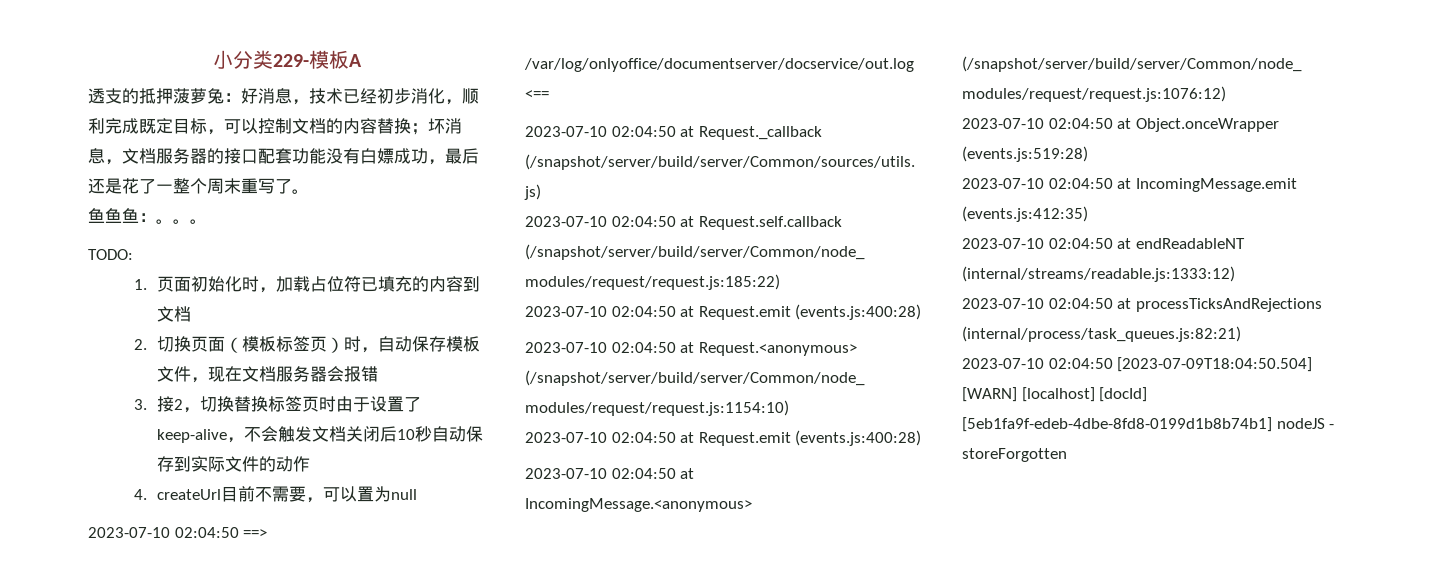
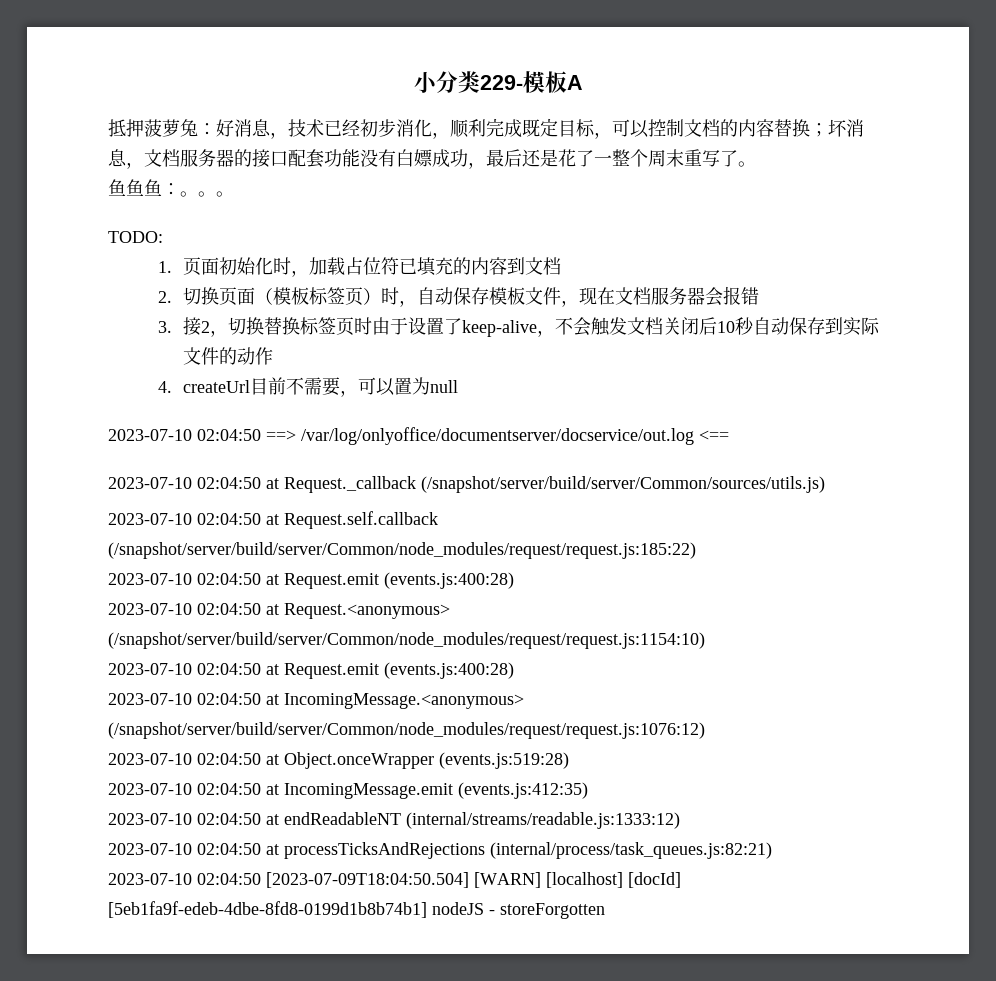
- 透支的抵押菠萝兔：好消息，技术已经初步消化，顺利完成既定目标，可以控制文档的内容替换；坏消息，文档服务器的接口配套功能没有白嫖成功，最后还是花了一整个周末重写了。
+ 抵押菠萝兔：好消息，技术已经初步消化，顺利完成既定目标，可以控制文档的内容替换；坏消息，文档服务器的接口配套功能没有白嫖成功，最后还是花了一整个周末重写了。

